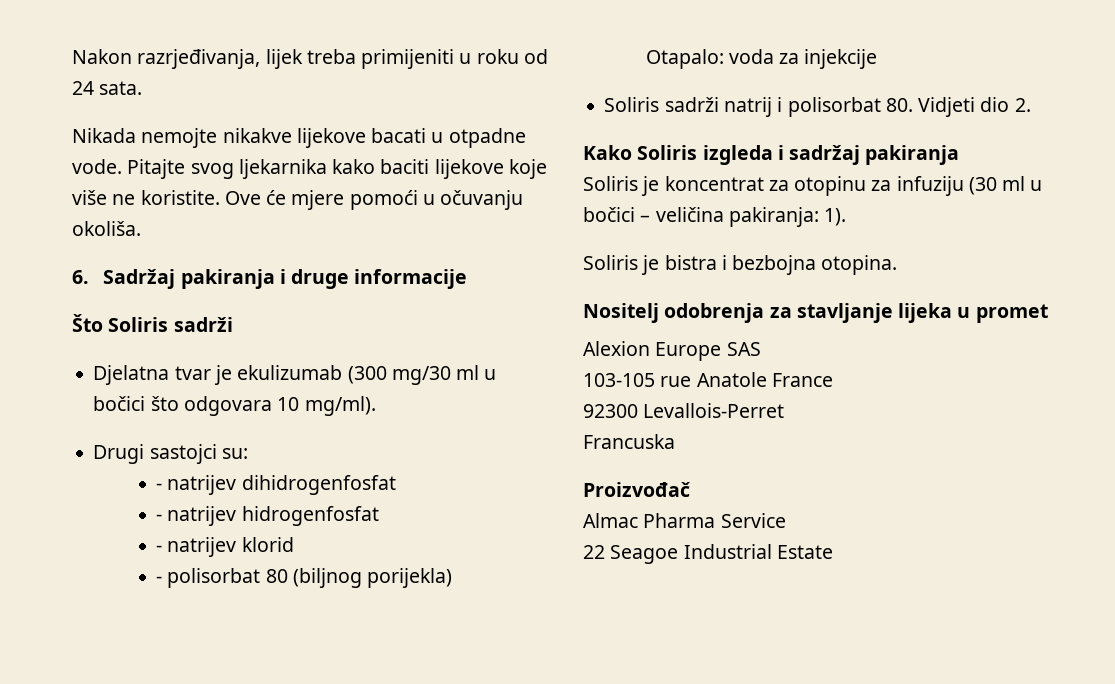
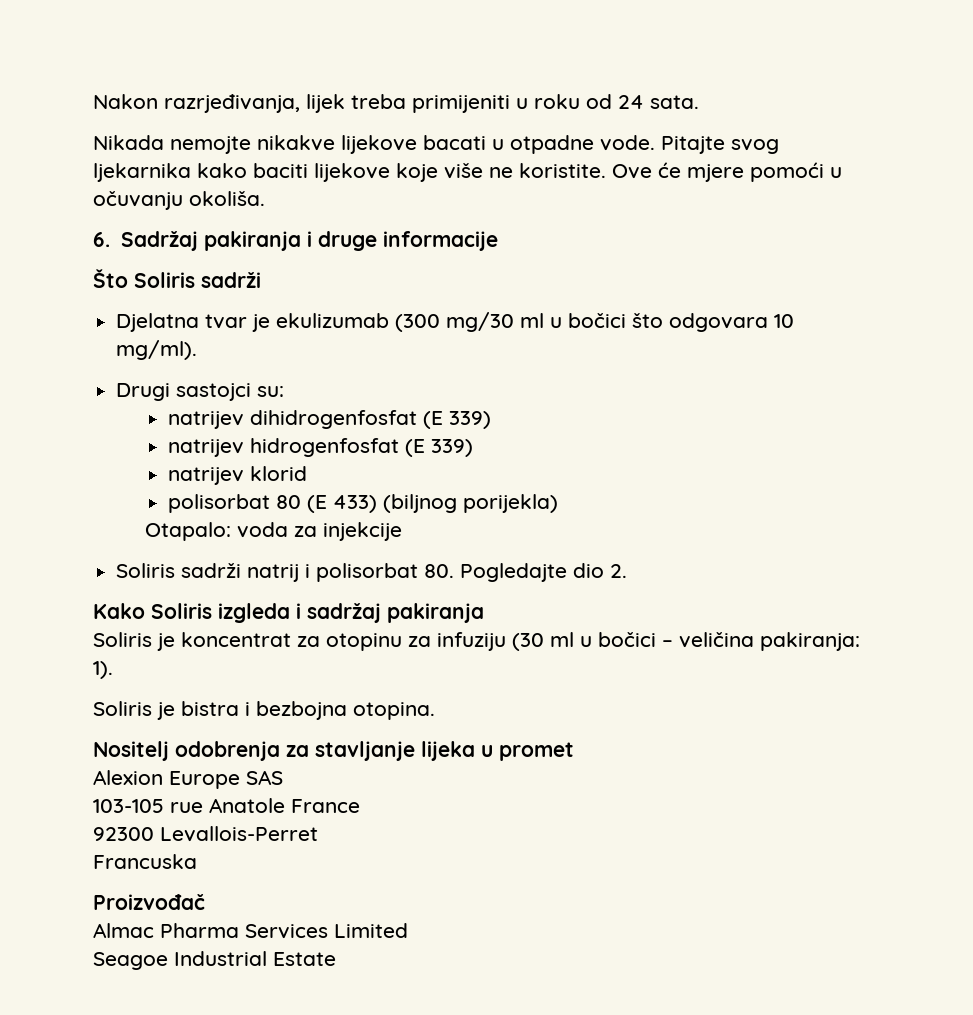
- - natrijev dihidrogenfosfat
- - natrijev hidrogenfosfat
- - natrijev klorid
+ natrijev dihidrogenfosfat (E 339)
+ natrijev hidrogenfosfat (E 339)
+ natrijev klorid
- - polisorbat 80 (biljnog porijekla)
+ polisorbat 80 (E 433) (biljnog porijekla)
- Soliris sadrži natrij i polisorbat 80. Vidjeti dio 2.
+ Soliris sadrži natrij i polisorbat 80. Pogledajte dio 2.
- Almac Pharma Service
- 22 Seagoe Industrial Estate
+ Almac Pharma Services Limited
+ Seagoe Industrial Estate

